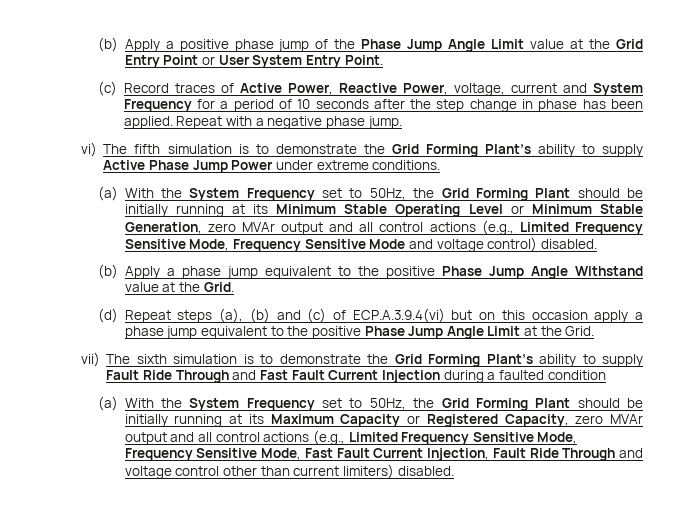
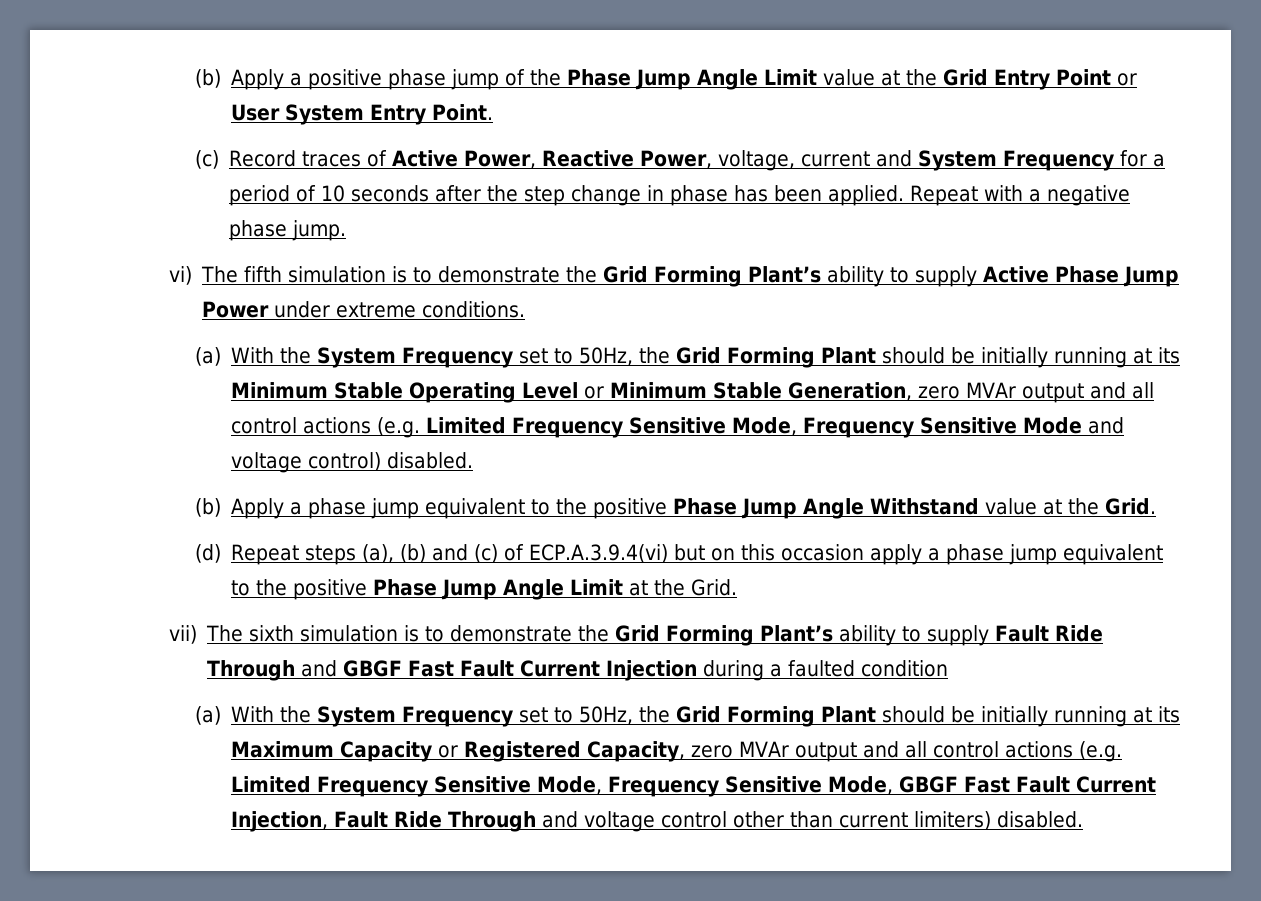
- (a) With the System Frequency set to 50Hz, the Grid Forming Plant should be initially running at its Minimum Stable Operating Level or Minimum Stable Generation, zero MVAr output and all control actions (e.g., Limited Frequency Sensitive Mode, Frequency Sensitive Mode and voltage control) disabled.
+ (a) With the System Frequency set to 50Hz, the Grid Forming Plant should be initially running at its Minimum Stable Operating Level or Minimum Stable Generation, zero MVAr output and all control actions (e.g. Limited Frequency Sensitive Mode, Frequency Sensitive Mode and voltage control) disabled.
- vii) The sixth simulation is to demonstrate the Grid Forming Plant’s ability to supply Fault Ride Through and Fast Fault Current Injection during a faulted condition
+ vii) The sixth simulation is to demonstrate the Grid Forming Plant’s ability to supply Fault Ride Through and GBGF Fast Fault Current Injection during a faulted condition
- (a) With the System Frequency set to 50Hz, the Grid Forming Plant should be initially running at its Maximum Capacity or Registered Capacity, zero MVAr output and all control actions (e.g., Limited Frequency Sensitive Mode, Frequency Sensitive Mode, Fast Fault Current Injection, Fault Ride Through and voltage control other than current limiters) disabled.
+ (a) With the System Frequency set to 50Hz, the Grid Forming Plant should be initially running at its Maximum Capacity or Registered Capacity, zero MVAr output and all control actions (e.g. Limited Frequency Sensitive Mode, Frequency Sensitive Mode, GBGF Fast Fault Current Injection, Fault Ride Through and voltage control other than current limiters) disabled.

